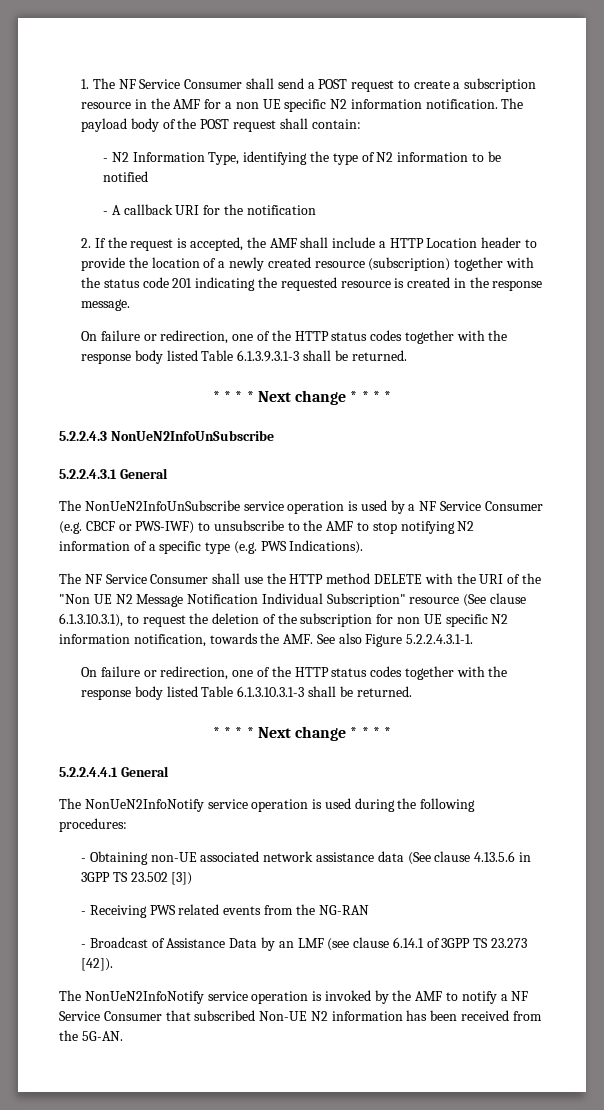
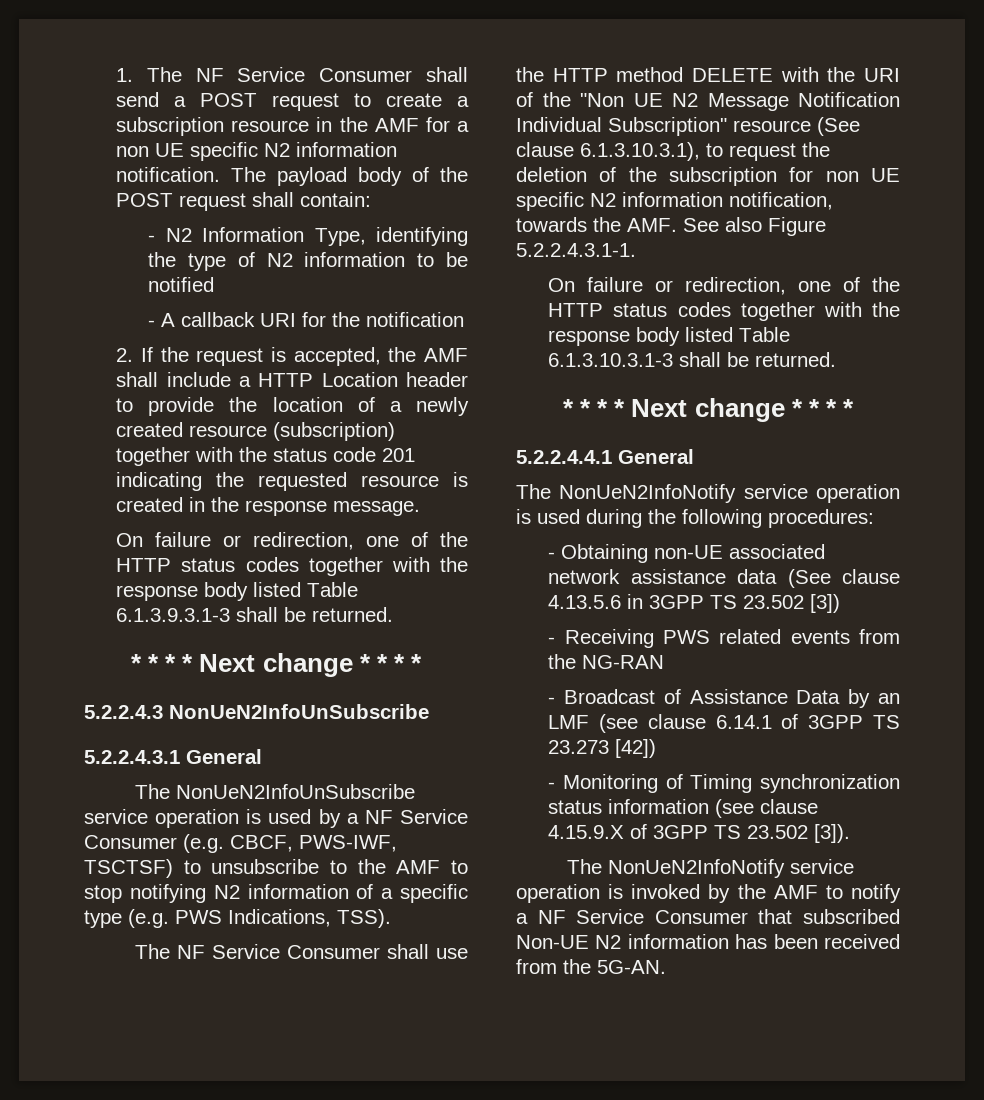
- The NonUeN2InfoUnSubscribe service operation is used by a NF Service Consumer (e.g. CBCF or PWS-IWF) to unsubscribe to the AMF to stop notifying N2 information of a specific type (e.g. PWS Indications).
+ The NonUeN2InfoUnSubscribe service operation is used by a NF Service Consumer (e.g. CBCF, PWS-IWF, TSCTSF) to unsubscribe to the AMF to stop notifying N2 information of a specific type (e.g. PWS Indications, TSS).
- - Broadcast of Assistance Data by an LMF (see clause 6.14.1 of 3GPP TS 23.273 [42]).
+ - Broadcast of Assistance Data by an LMF (see clause 6.14.1 of 3GPP TS 23.273 [42])
+ - Monitoring of Timing synchronization status information (see clause 4.15.9.X of 3GPP TS 23.502 [3]).

